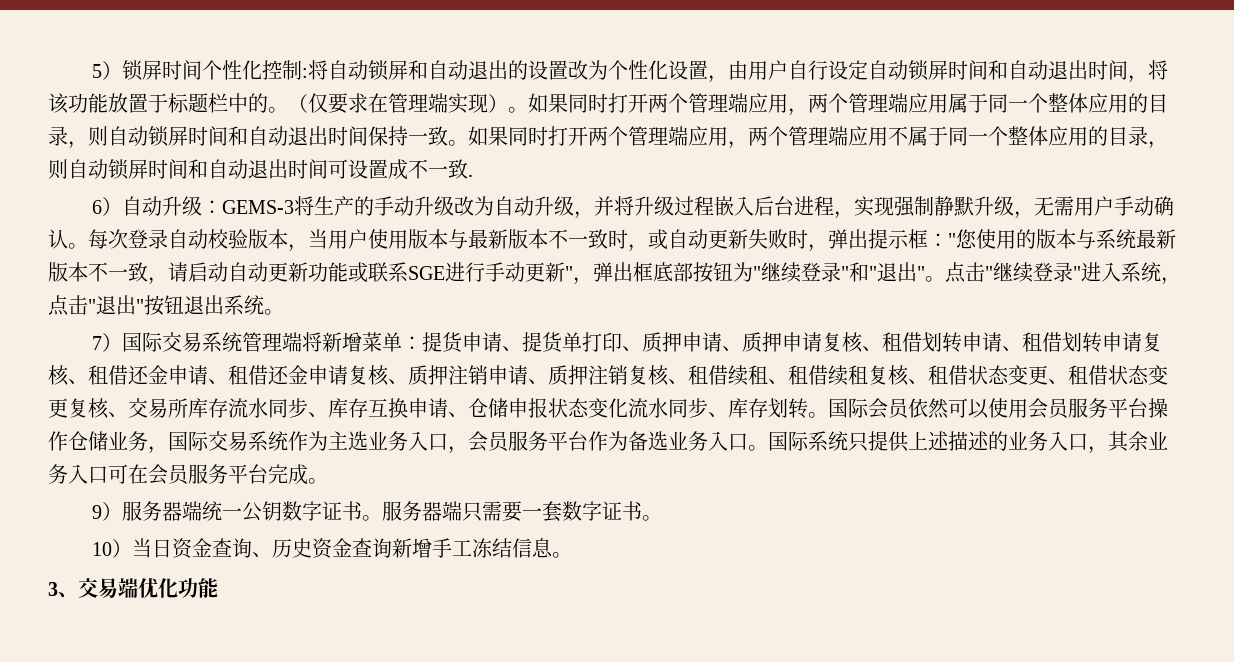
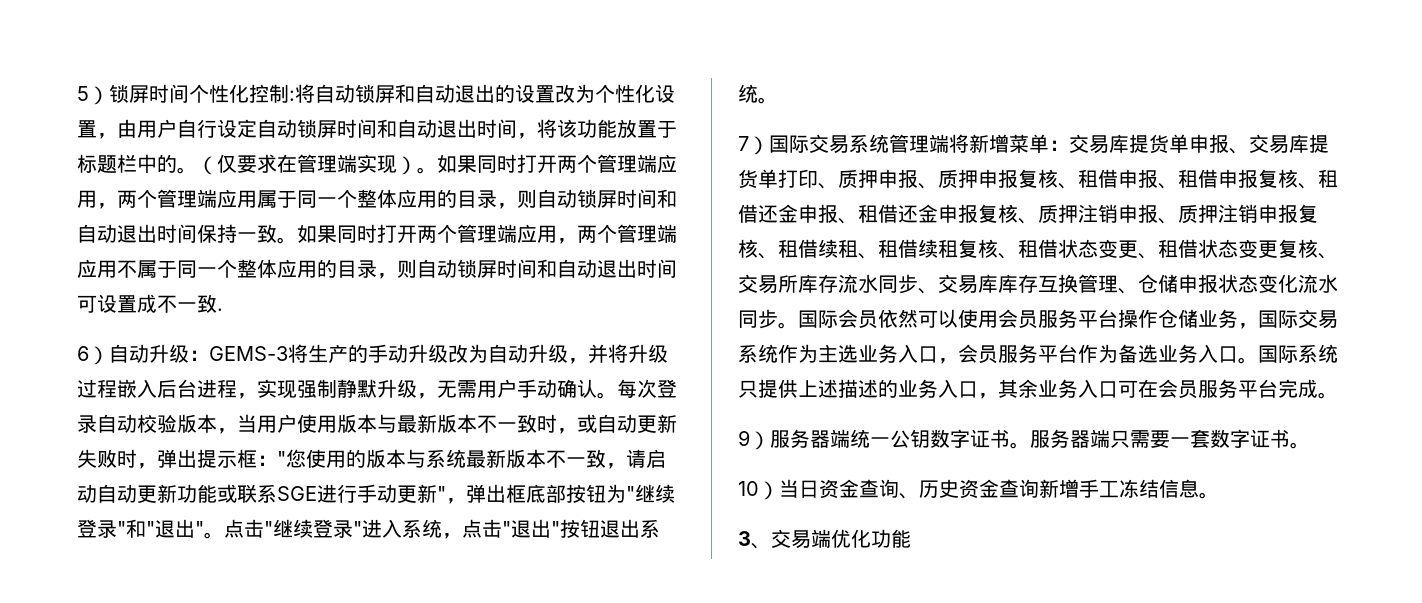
- 7）国际交易系统管理端将新增菜单：提货申请、提货单打印、质押申请、质押申请复核、租借划转申请、租借划转申请复核、租借还金申请、租借还金申请复核、质押注销申请、质押注销复核、租借续租、租借续租复核、租借状态变更、租借状态变更复核、交易所库存流水同步、库存互换申请、仓储申报状态变化流水同步、库存划转。
+ 7）国际交易系统管理端将新增菜单：交易库提货单申报、交易库提货单打印、质押申报、质押申报复核、租借申报、租借申报复核、租借还金申报、租借还金申报复核、质押注销申报、质押注销申报复核、租借续租、租借续租复核、租借状态变更、租借状态变更复核、交易所库存流水同步、交易库库存互换管理、仓储申报状态变化流水同步。

